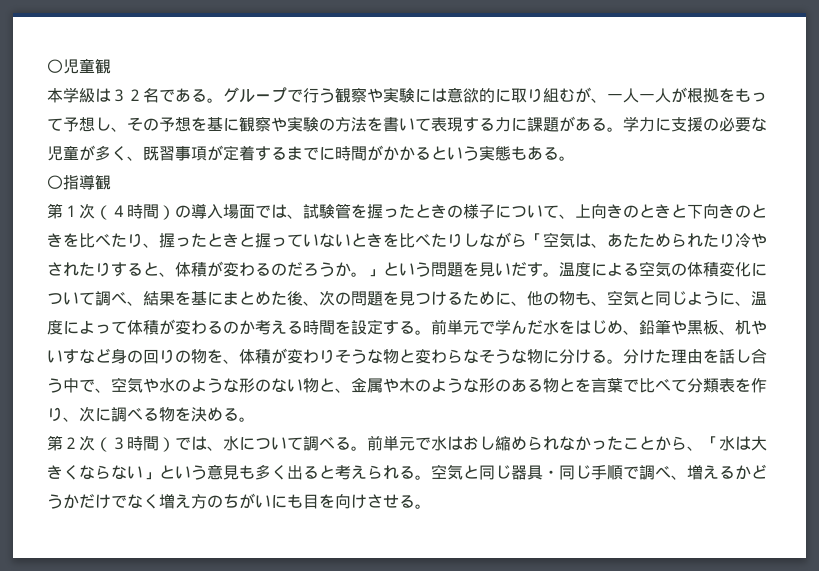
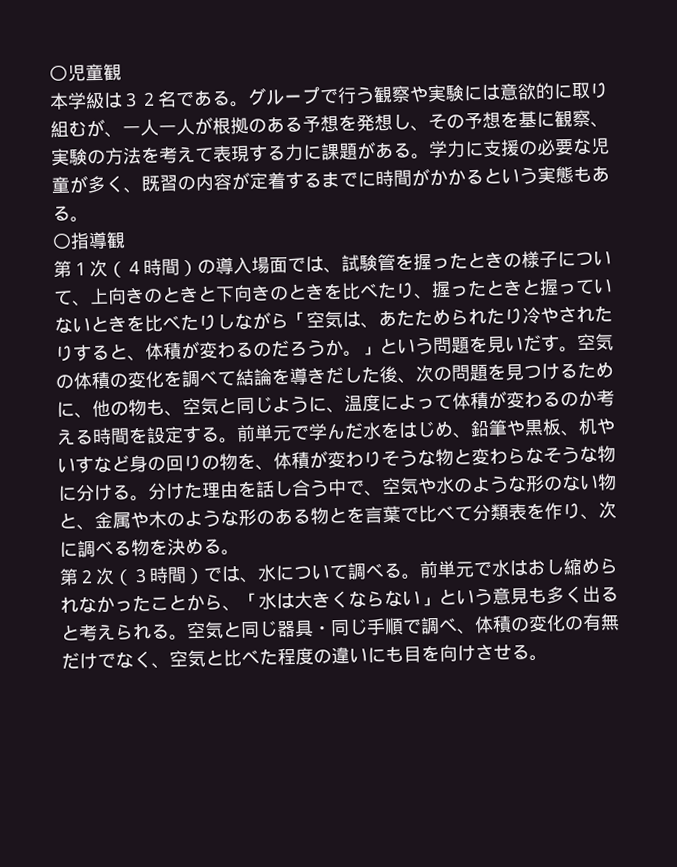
- グループで行う観察や実験には意欲的に取り組むが、一人一人が根拠をもって予想し、その予想を基に観察や実験の方法を書いて表現する力に課題がある。
+ グループで行う観察や実験には意欲的に取り組むが、一人一人が根拠のある予想を発想し、その予想を基に観察、実験の方法を考えて表現する力に課題がある。
- 学力に支援の必要な児童が多く、既習事項が定着するまでに時間がかかるという実態もある。
+ 学力に支援の必要な児童が多く、既習の内容が定着するまでに時間がかかるという実態もある。
- 温度による空気の体積変化について調べ、結果を基にまとめた後、次の問題を見つけるために、他の物も、空気と同じように、温度によって体積が変わるのか考える時間を設定する。
+ 空気の体積の変化を調べて結論を導きだした後、次の問題を見つけるために、他の物も、空気と同じように、温度によって体積が変わるのか考える時間を設定する。
- 空気と同じ器具・同じ手順で調べ、増えるかどうかだけでなく増え方のちがいにも目を向けさせる。
+ 空気と同じ器具・同じ手順で調べ、体積の変化の有無だけでなく、空気と比べた程度の違いにも目を向けさせる。

